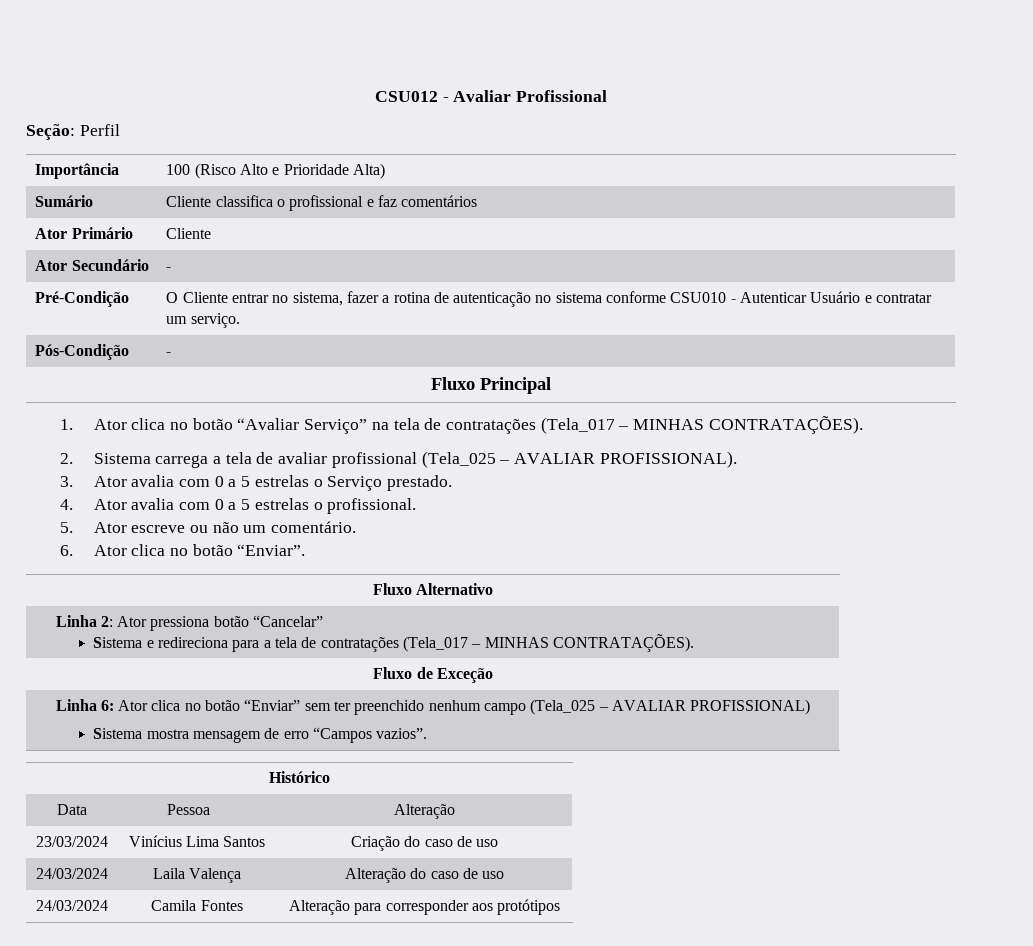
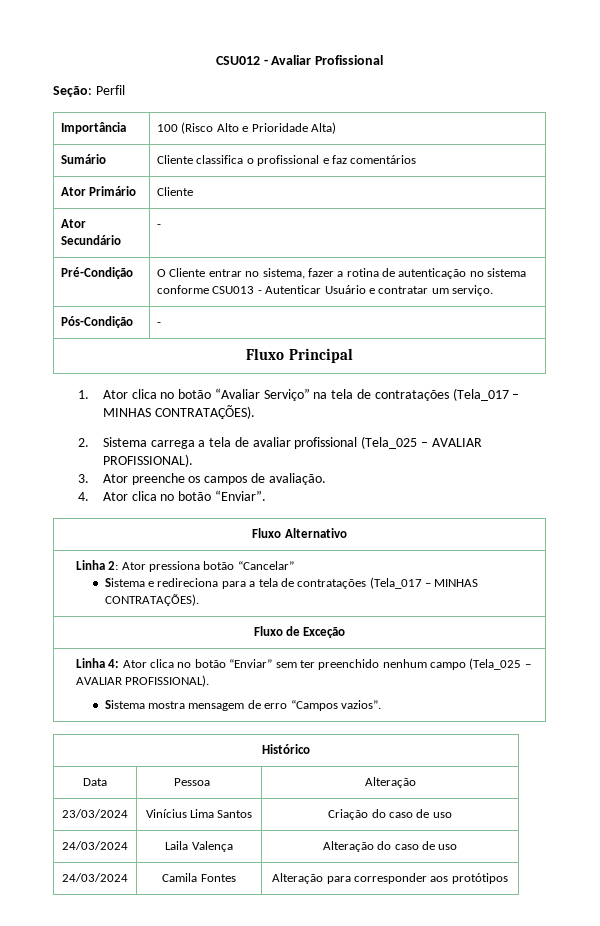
- Pré-Condição | O Cliente entrar no sistema, fazer a rotina de autenticação no sistema conforme CSU010 - Autenticar Usuário e contratar um serviço.
+ Pré-Condição | O Cliente entrar no sistema, fazer a rotina de autenticação no sistema conforme CSU013 - Autenticar Usuário e contratar um serviço.
- 3. Ator avalia com 0 a 5 estrelas o Serviço prestado.
- 4. Ator avalia com 0 a 5 estrelas o profissional.
- 5. Ator escreve ou não um comentário.
- 6. Ator clica no botão “Enviar”.
+ 3. Ator preenche os campos de avaliação.
+ 4. Ator clica no botão “Enviar”.
- Linha 6: Ator clica no botão “Enviar” sem ter preenchido nenhum campo (Tela_025 – AVALIAR PROFISSIONAL)
+ Linha 4: Ator clica no botão “Enviar” sem ter preenchido nenhum campo (Tela_025 – AVALIAR PROFISSIONAL).

